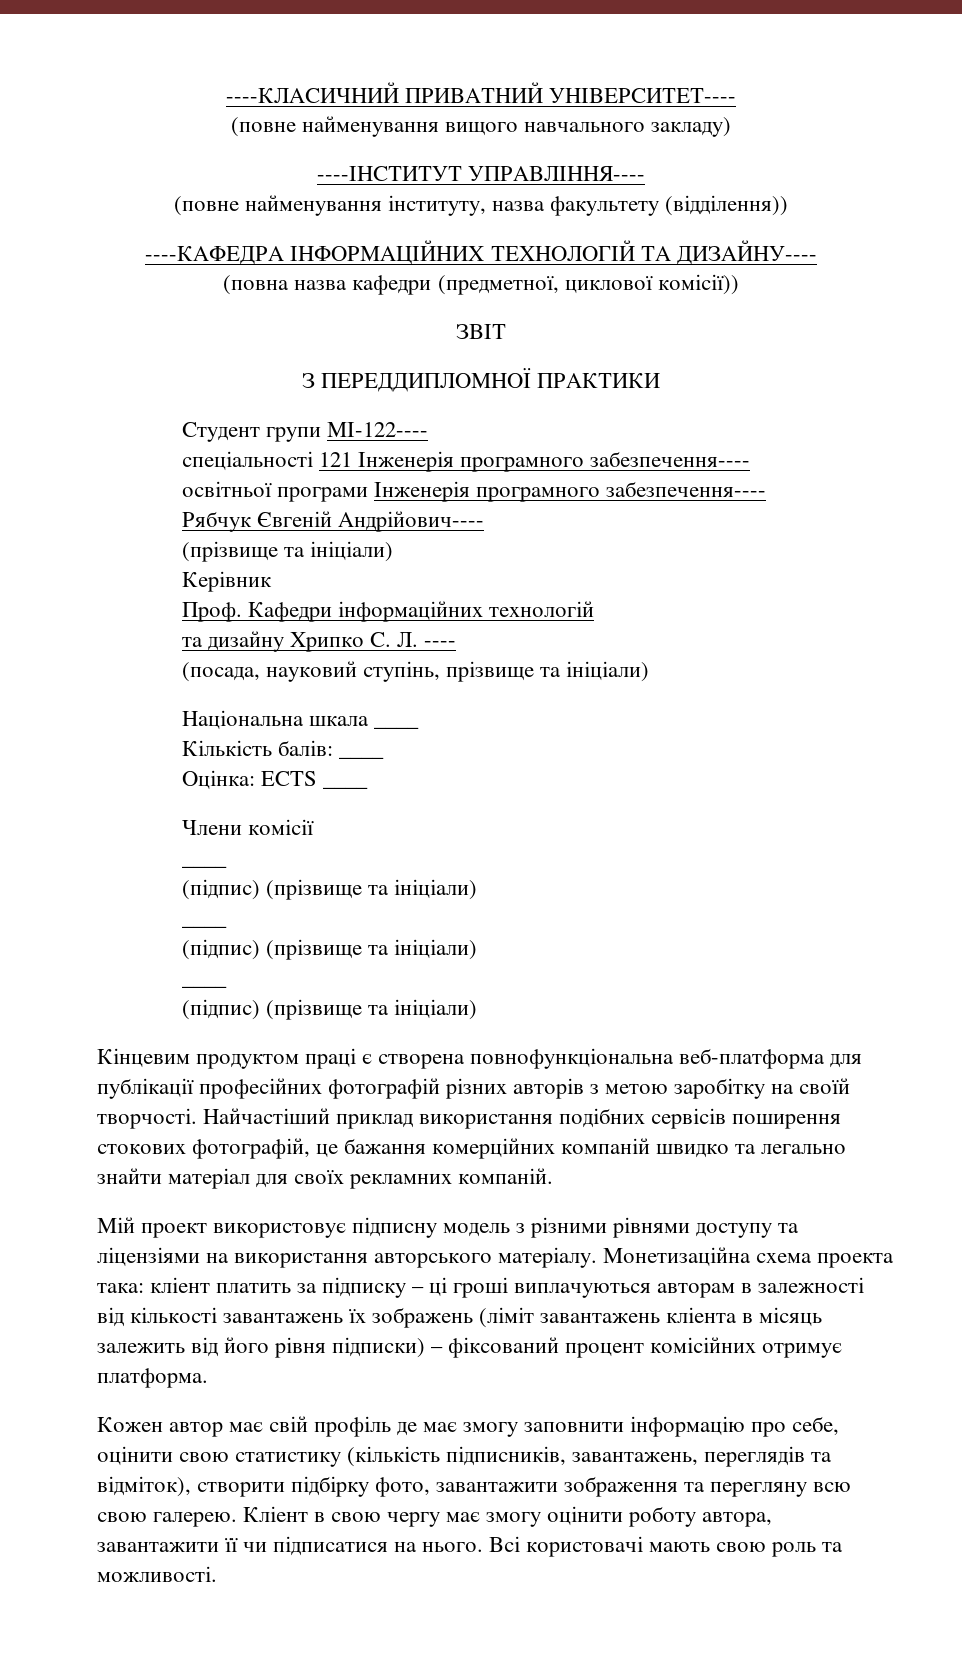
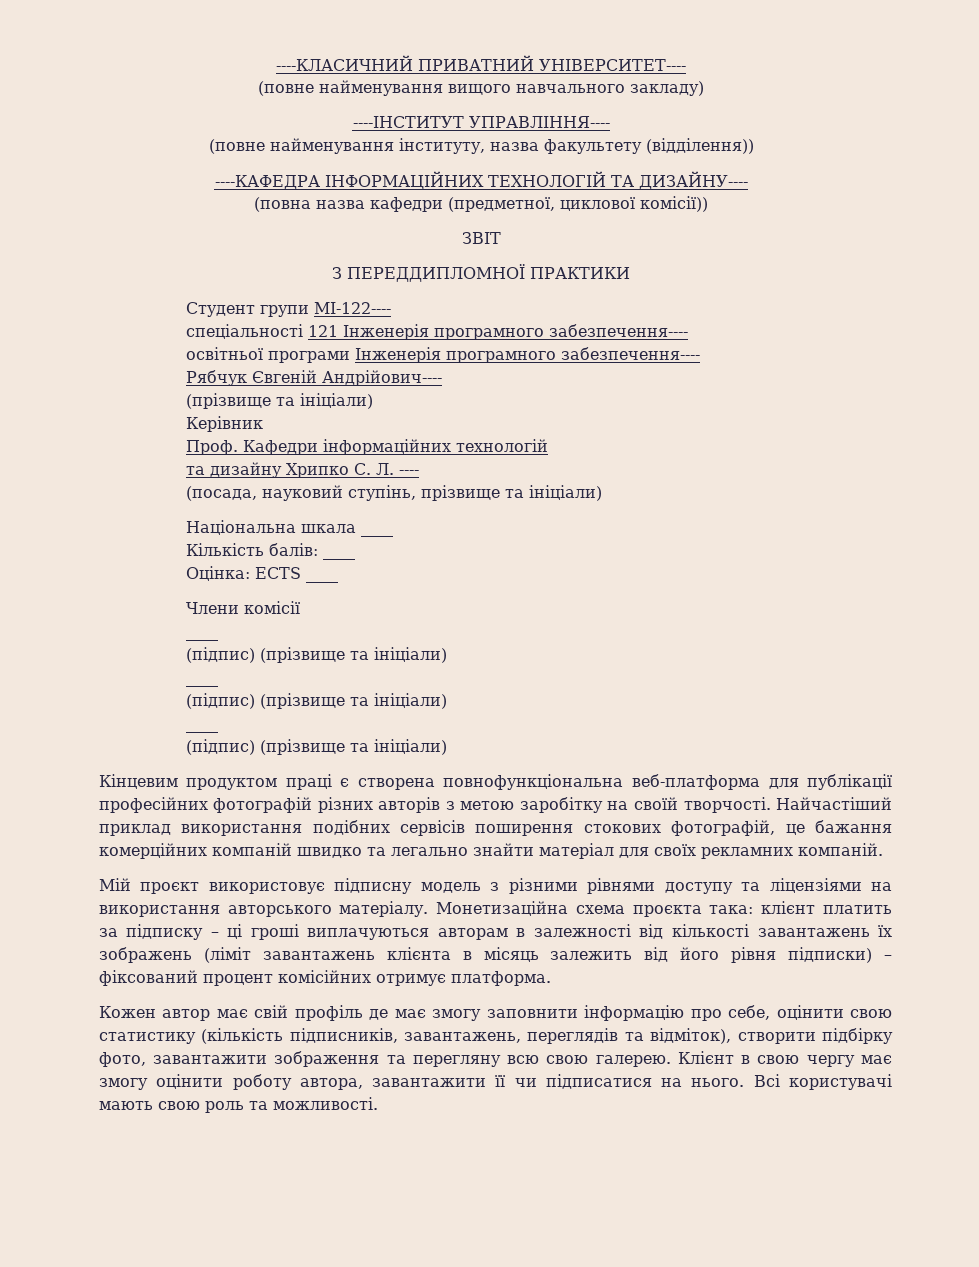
- Мій проект використовує підписну модель з різними рівнями доступу та ліцензіями на використання авторського матеріалу.
+ Мій проєкт використовує підписну модель з різними рівнями доступу та ліцензіями на використання авторського матеріалу.
- Монетизаційна схема проекта така: кліент платить за підписку – ці гроші виплачуються авторам в залежності від кількості завантажень їх зображень (ліміт завантажень кліента в місяць залежить від його рівня підписки) – фіксований процент комісійних отримує платформа.
+ Монетизаційна схема проєкта така: клієнт платить за підписку – ці гроші виплачуються авторам в залежності від кількості завантажень їх зображень (ліміт завантажень клієнта в місяць залежить від його рівня підписки) – фіксований процент комісійних отримує платформа.
- Кліент в свою чергу має змогу оцінити роботу автора, завантажити її чи підписатися на нього.
+ Клієнт в свою чергу має змогу оцінити роботу автора, завантажити її чи підписатися на нього.
- Всі користовачі мають свою роль та можливості.
+ Всі користувачі мають свою роль та можливості.

